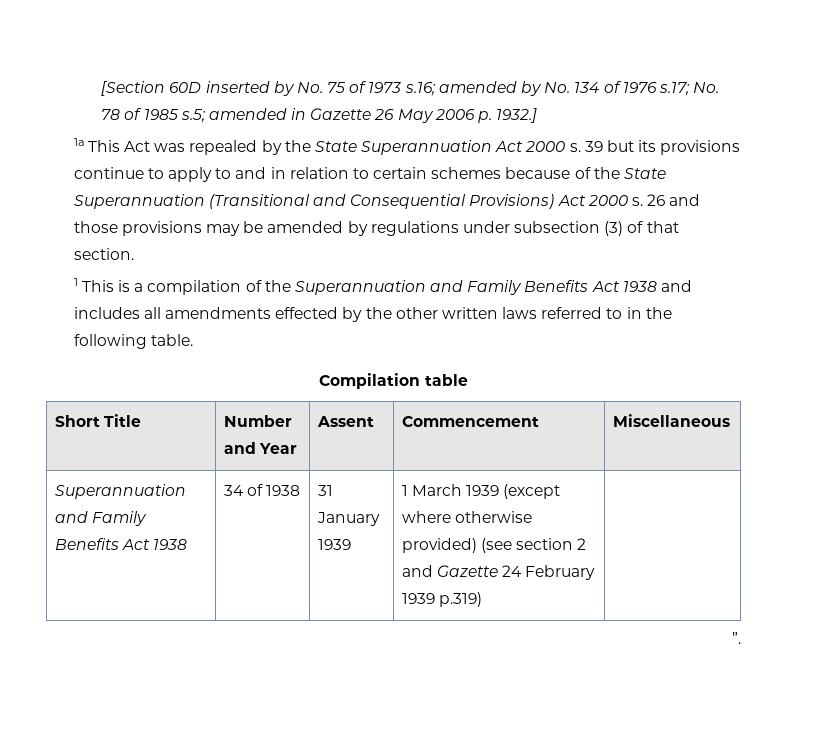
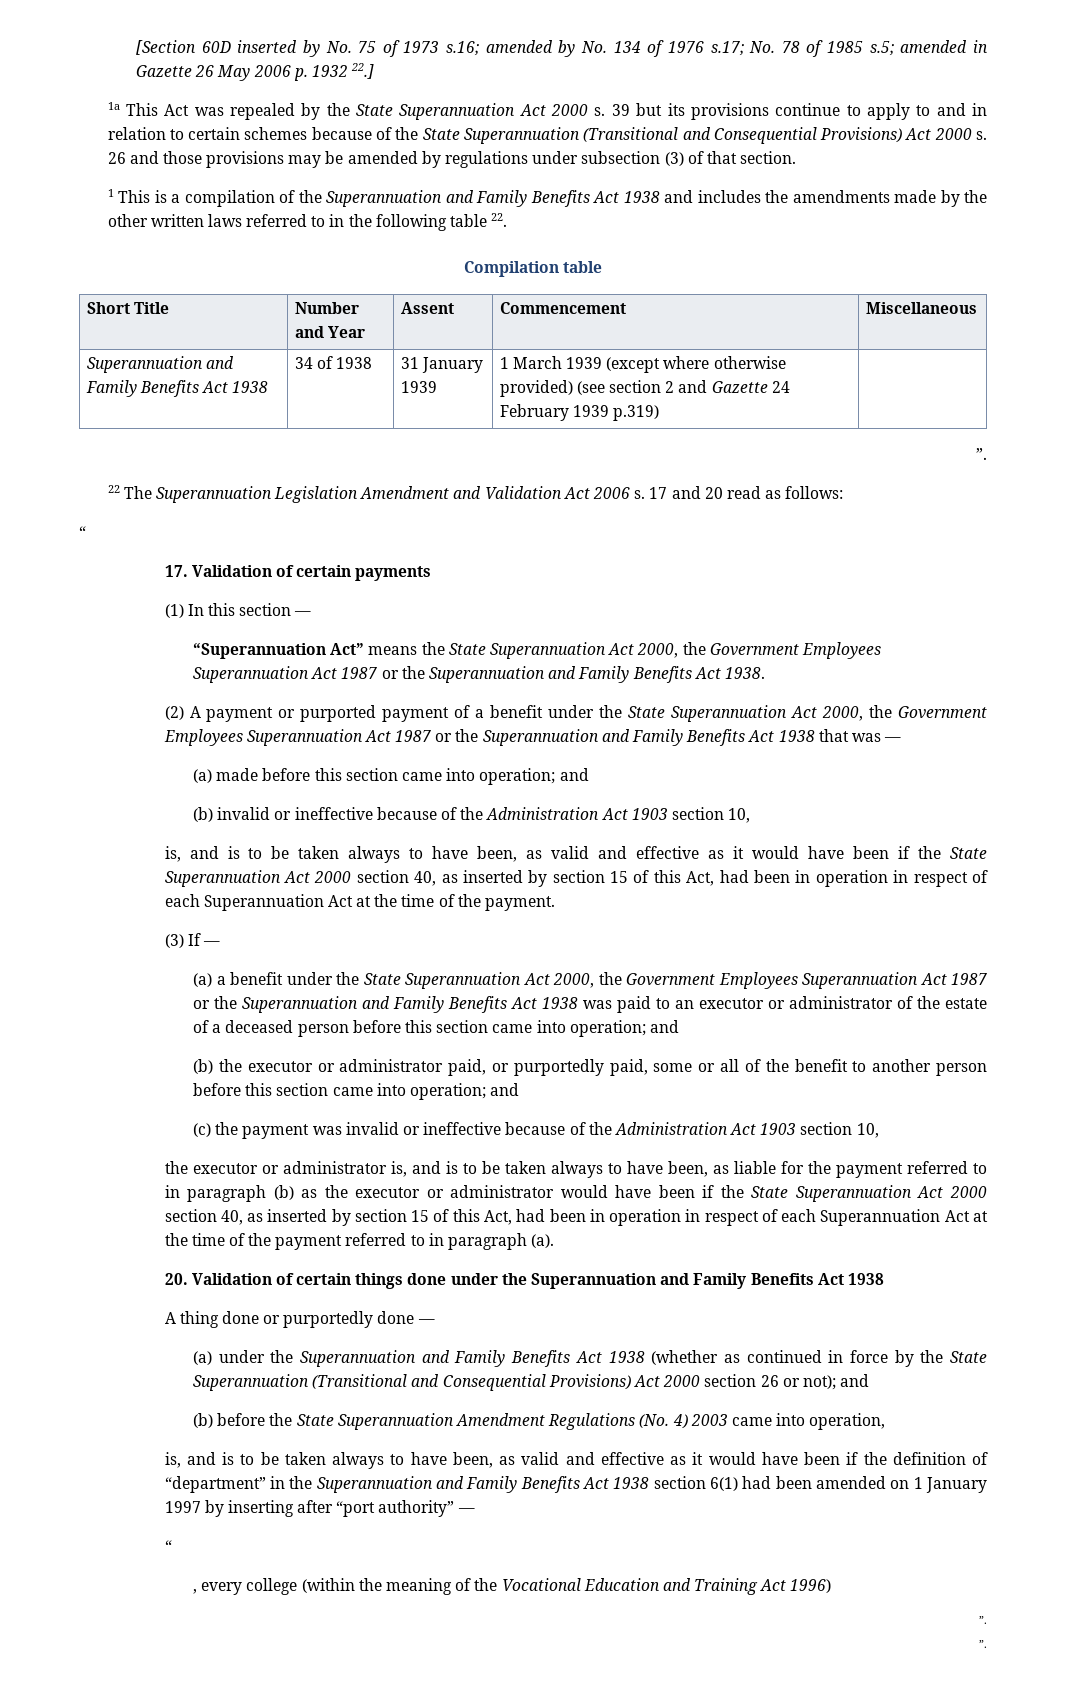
- [Section 60D inserted by No. 75 of 1973 s.16; amended by No. 134 of 1976 s.17; No. 78 of 1985 s.5; amended in Gazette 26 May 2006 p. 1932.]
+ [Section 60D inserted by No. 75 of 1973 s.16; amended by No. 134 of 1976 s.17; No. 78 of 1985 s.5; amended in Gazette 26 May 2006 p. 1932 22.]
- 1 This is a compilation of the Superannuation and Family Benefits Act 1938 and includes all amendments effected by the other written laws referred to in the following table.
+ 1 This is a compilation of the Superannuation and Family Benefits Act 1938 and includes the amendments made by the other written laws referred to in the following table 22.
+ 22 The Superannuation Legislation Amendment and Validation Act 2006 s. 17 and 20 read as follows:
+ “
+ 17. Validation of certain payments
+ (1) In this section —
+ “Superannuation Act” means the State Superannuation Act 2000, the Government Employees Superannuation Act 1987 or the Superannuation and Family Benefits Act 1938.
+ (2) A payment or purported payment of a benefit under the State Superannuation Act 2000, the Government Employees Superannuation Act 1987 or the Superannuation and Family Benefits Act 1938 that was —
+ (a) made before this section came into operation; and
+ (b) invalid or ineffective because of the Administration Act 1903 section 10,
+ is, and is to be taken always to have been, as valid and effective as it would have been if the State Superannuation Act 2000 section 40, as inserted by section 15 of this Act, had been in operation in respect of each Superannuation Act at the time of the payment.
+ (3) If —
+ (a) a benefit under the State Superannuation Act 2000, the Government Employees Superannuation Act 1987 or the Superannuation and Family Benefits Act 1938 was paid to an executor or administrator of the estate of a deceased person before this section came into operation; and
+ (b) the executor or administrator paid, or purportedly paid, some or all of the benefit to another person before this section came into operation; and
+ (c) the payment was invalid or ineffective because of the Administration Act 1903 section 10,
+ the executor or administrator is, and is to be taken always to have been, as liable for the payment referred to in paragraph (b) as the executor or administrator would have been if the State Superannuation Act 2000 section 40, as inserted by section 15 of this Act, had been in operation in respect of each Superannuation Act at the time of the payment referred to in paragraph (a).
+ 20. Validation of certain things done under the Superannuation and Family Benefits Act 1938
+ A thing done or purportedly done —
+ (a) under the Superannuation and Family Benefits Act 1938 (whether as continued in force by the State Superannuation (Transitional and Consequential Provisions) Act 2000 section 26 or not); and
+ (b) before the State Superannuation Amendment Regulations (No. 4) 2003 came into operation,
+ is, and is to be taken always to have been, as valid and effective as it would have been if the definition of “department” in the Superannuation and Family Benefits Act 1938 section 6(1) had been amended on 1 January 1997 by inserting after “port authority” —
+ “
+ , every college (within the meaning of the Vocational Education and Training Act 1996)
+ ”.
+ ”.

